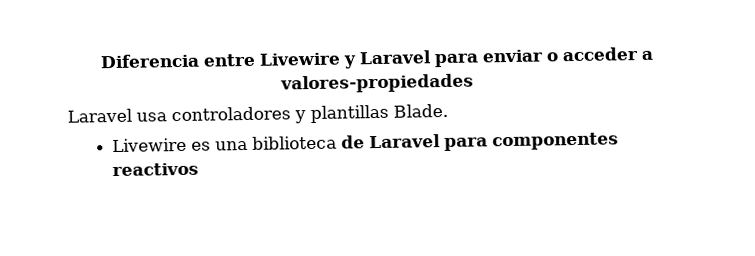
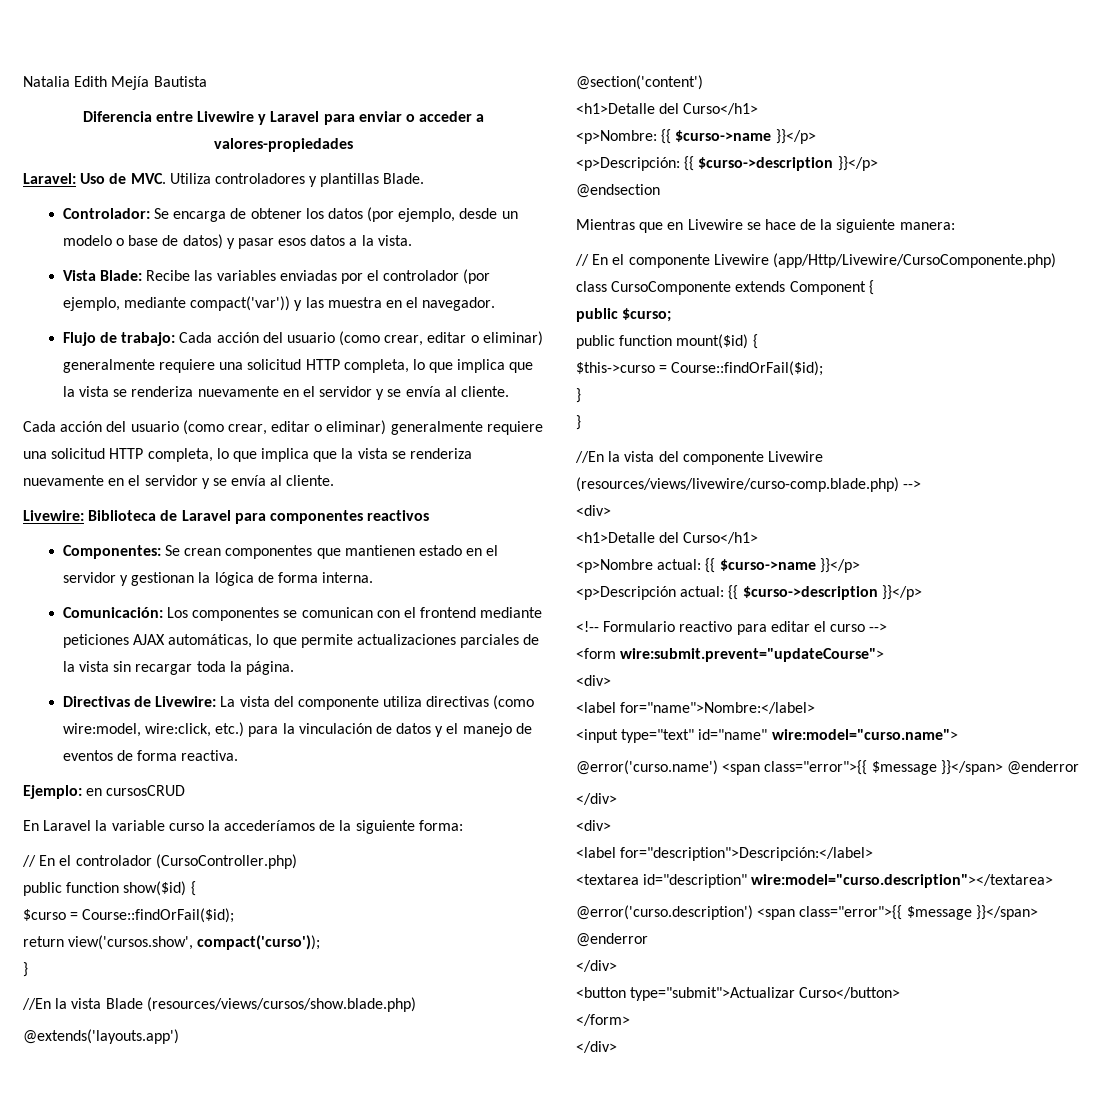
+ Natalia Edith Mejía Bautista
- Laravel usa controladores y plantillas Blade.
+ Laravel: Uso de MVC. Utiliza controladores y plantillas Blade.
- Livewire es una biblioteca de Laravel para componentes reactivos
+ Controlador: Se encarga de obtener los datos (por ejemplo, desde un modelo o base de datos) y pasar esos datos a la vista.
+ Vista Blade: Recibe las variables enviadas por el controlador (por ejemplo, mediante compact('var')) y las muestra en el navegador.
+ Flujo de trabajo: Cada acción del usuario (como crear, editar o eliminar) generalmente requiere una solicitud HTTP completa, lo que implica que la vista se renderiza nuevamente en el servidor y se envía al cliente.
+ Cada acción del usuario (como crear, editar o eliminar) generalmente requiere una solicitud HTTP completa, lo que implica que la vista se renderiza nuevamente en el servidor y se envía al cliente.
+ Livewire: Biblioteca de Laravel para componentes reactivos
+ Componentes: Se crean componentes que mantienen estado en el servidor y gestionan la lógica de forma interna.
+ Comunicación: Los componentes se comunican con el frontend mediante peticiones AJAX automáticas, lo que permite actualizaciones parciales de la vista sin recargar toda la página.
+ Directivas de Livewire: La vista del componente utiliza directivas (como wire:model, wire:click, etc.) para la vinculación de datos y el manejo de eventos de forma reactiva.
+ Ejemplo: en cursosCRUD
+ En Laravel la variable curso la accederíamos de la siguiente forma:
+ // En el controlador (CursoController.php)
+ public function show($id) {
+ $curso = Course::findOrFail($id);
+ return view('cursos.show', compact('curso'));
+ }
+ //En la vista Blade (resources/views/cursos/show.blade.php)
+ @extends('layouts.app')
+ @section('content')
+ <h1>Detalle del Curso</h1>
+ <p>Nombre: {{ $curso->name }}</p>
+ <p>Descripción: {{ $curso->description }}</p>
+ @endsection
+ Mientras que en Livewire se hace de la siguiente manera:
+ // En el componente Livewire (app/Http/Livewire/CursoComponente.php)
+ class CursoComponente extends Component {
+ public $curso;
+ public function mount($id) {
+ $this->curso = Course::findOrFail($id);
+ }
+ }
+ //En la vista del componente Livewire (resources/views/livewire/curso-comp.blade.php) -->
+ <div>
+ <h1>Detalle del Curso</h1>
+ <p>Nombre actual: {{ $curso->name }}</p>
+ <p>Descripción actual: {{ $curso->description }}</p>
+ <!-- Formulario reactivo para editar el curso -->
+ <form wire:submit.prevent="updateCourse">
+ <div>
+ <label for="name">Nombre:</label>
+ <input type="text" id="name" wire:model="curso.name">
+ @error('curso.name') <span class="error">{{ $message }}</span> @enderror
+ </div>
+ <div>
+ <label for="description">Descripción:</label>
+ <textarea id="description" wire:model="curso.description"></textarea>
+ @error('curso.description') <span class="error">{{ $message }}</span> @enderror
+ </div>
+ <button type="submit">Actualizar Curso</button>
+ </form>
+ </div>

